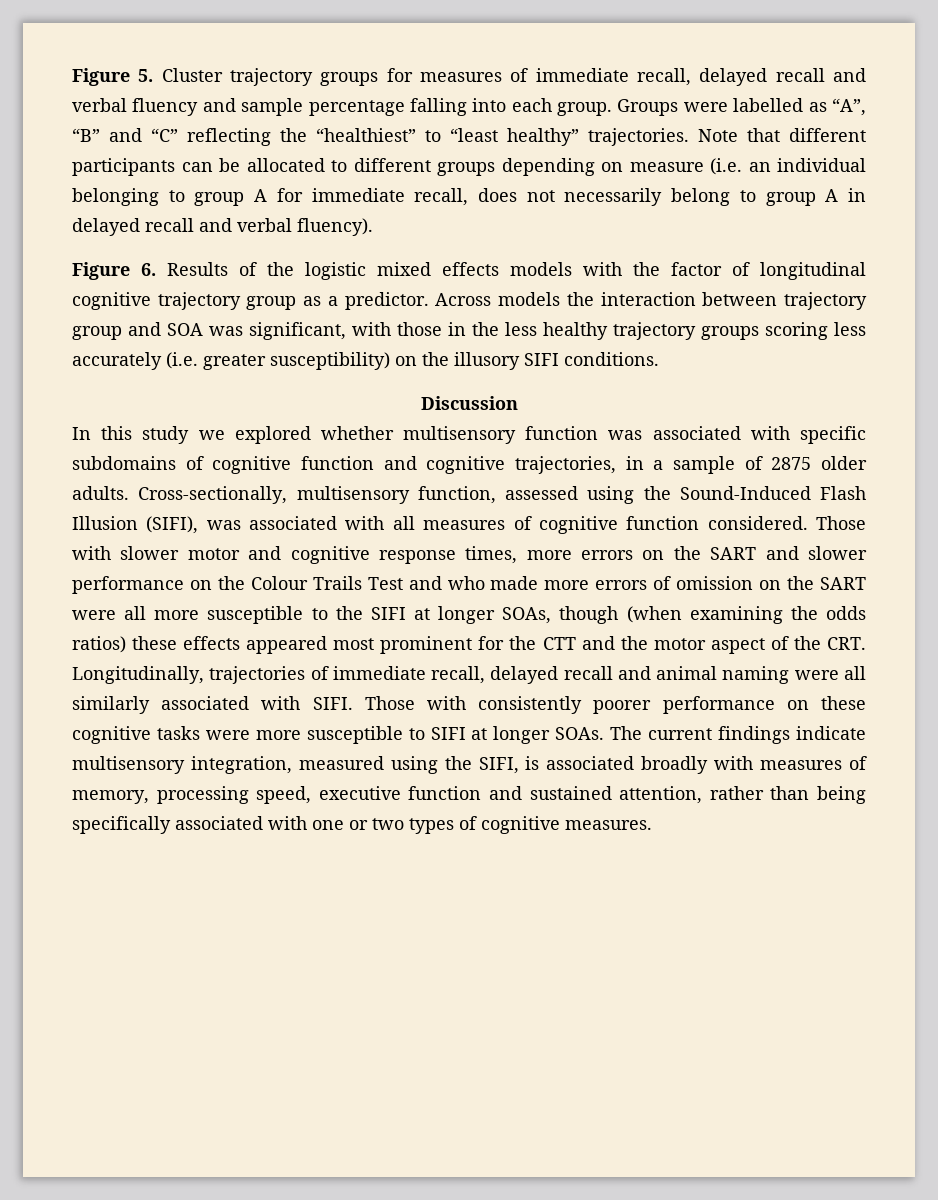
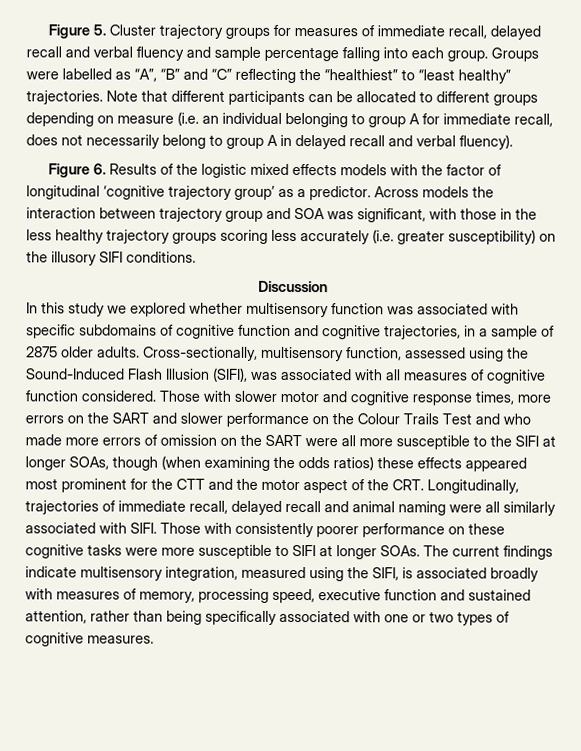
- Figure 6. Results of the logistic mixed effects models with the factor of longitudinal cognitive trajectory group as a predictor.
+ Figure 6. Results of the logistic mixed effects models with the factor of longitudinal ‘cognitive trajectory group’ as a predictor.

